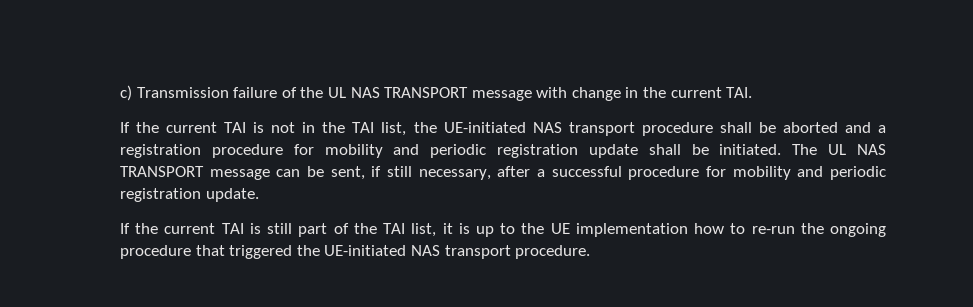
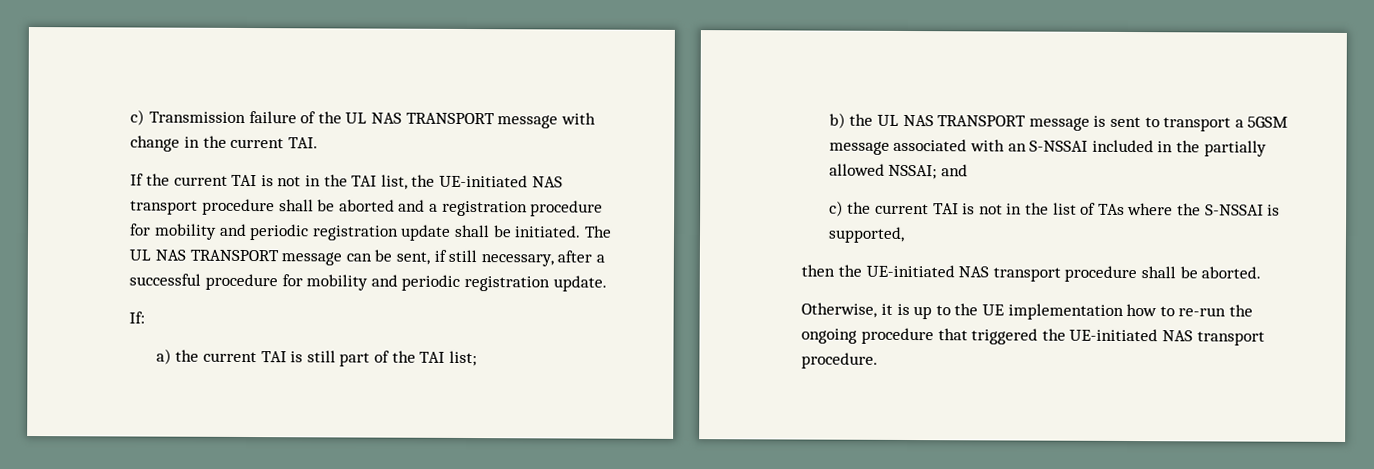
- If the current TAI is still part of the TAI list, it is up to the UE implementation how to re-run the ongoing procedure that triggered the UE-initiated NAS transport procedure.
+ If:
+ a) the current TAI is still part of the TAI list;
+ b) the UL NAS TRANSPORT message is sent to transport a 5GSM message associated with an S-NSSAI included in the partially allowed NSSAI; and
+ c) the current TAI is not in the list of TAs where the S-NSSAI is supported,
+ then the UE-initiated NAS transport procedure shall be aborted.
+ Otherwise, it is up to the UE implementation how to re-run the ongoing procedure that triggered the UE-initiated NAS transport procedure.

